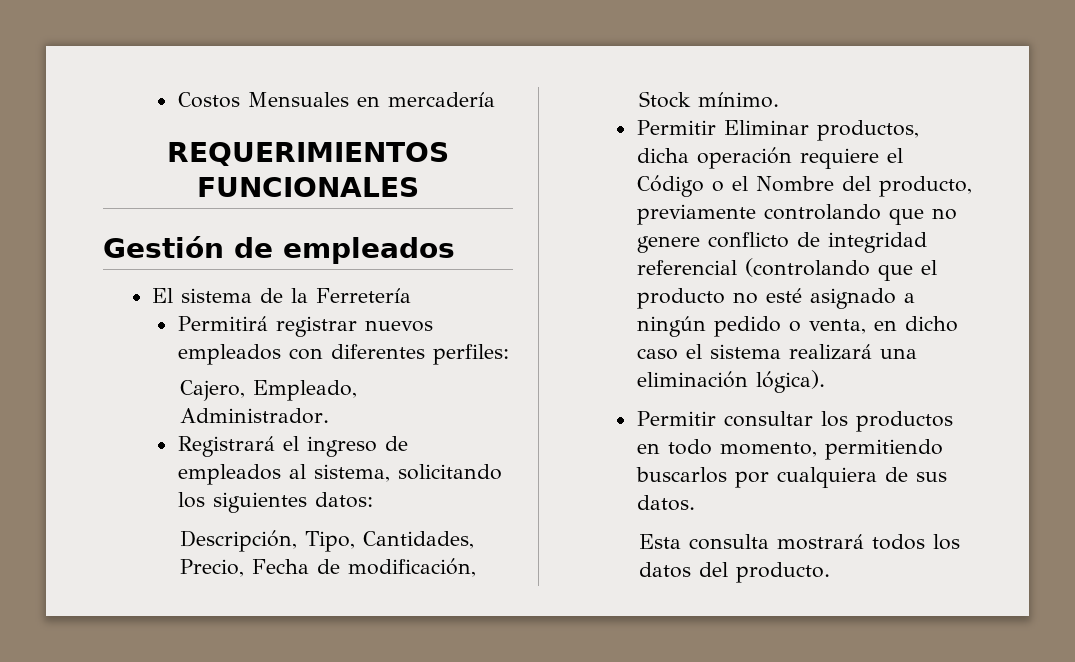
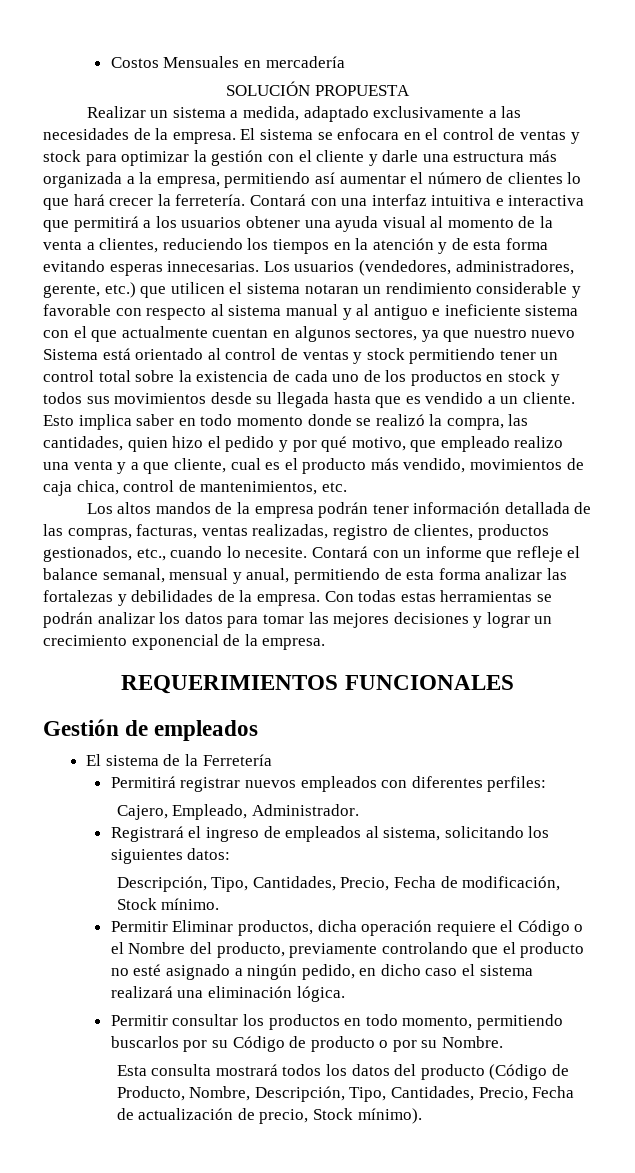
+ SOLUCIÓN PROPUESTA
+ Realizar un sistema a medida, adaptado exclusivamente a las necesidades de la empresa. El sistema se enfocara en el control de ventas y stock para optimizar la gestión con el cliente y darle una estructura más organizada a la empresa, permitiendo así aumentar el número de clientes lo que hará crecer la ferretería. Contará con una interfaz intuitiva e interactiva que permitirá a los usuarios obtener una ayuda visual al momento de la venta a clientes, reduciendo los tiempos en la atención y de esta forma evitando esperas innecesarias. Los usuarios (vendedores, administradores, gerente, etc.) que utilicen el sistema notaran un rendimiento considerable y favorable con respecto al sistema manual y al antiguo e ineficiente sistema con el que actualmente cuentan en algunos sectores, ya que nuestro nuevo Sistema está orientado al control de ventas y stock permitiendo tener un control total sobre la existencia de cada uno de los productos en stock y todos sus movimientos desde su llegada hasta que es vendido a un cliente. Esto implica saber en todo momento donde se realizó la compra, las cantidades, quien hizo el pedido y por qué motivo, que empleado realizo una venta y a que cliente, cual es el producto más vendido, movimientos de caja chica, control de mantenimientos, etc.
+ Los altos mandos de la empresa podrán tener información detallada de las compras, facturas, ventas realizadas, registro de clientes, productos gestionados, etc., cuando lo necesite. Contará con un informe que refleje el balance semanal, mensual y anual, permitiendo de esta forma analizar las fortalezas y debilidades de la empresa. Con todas estas herramientas se podrán analizar los datos para tomar las mejores decisiones y lograr un crecimiento exponencial de la empresa.
- Permitir Eliminar productos, dicha operación requiere el Código o el Nombre del producto, previamente controlando que no genere conflicto de integridad referencial (controlando que el producto no esté asignado a ningún pedido o venta, en dicho caso el sistema realizará una eliminación lógica).
+ Permitir Eliminar productos, dicha operación requiere el Código o el Nombre del producto, previamente controlando que el producto no esté asignado a ningún pedido, en dicho caso el sistema realizará una eliminación lógica.
- Permitir consultar los productos en todo momento, permitiendo buscarlos por cualquiera de sus datos.
+ Permitir consultar los productos en todo momento, permitiendo buscarlos por su Código de producto o por su Nombre.
- Esta consulta mostrará todos los datos del producto.
+ Esta consulta mostrará todos los datos del producto (Código de Producto, Nombre, Descripción, Tipo, Cantidades, Precio, Fecha de actualización de precio, Stock mínimo).

